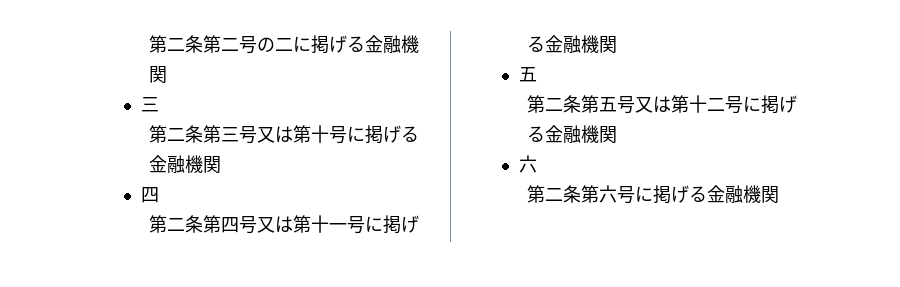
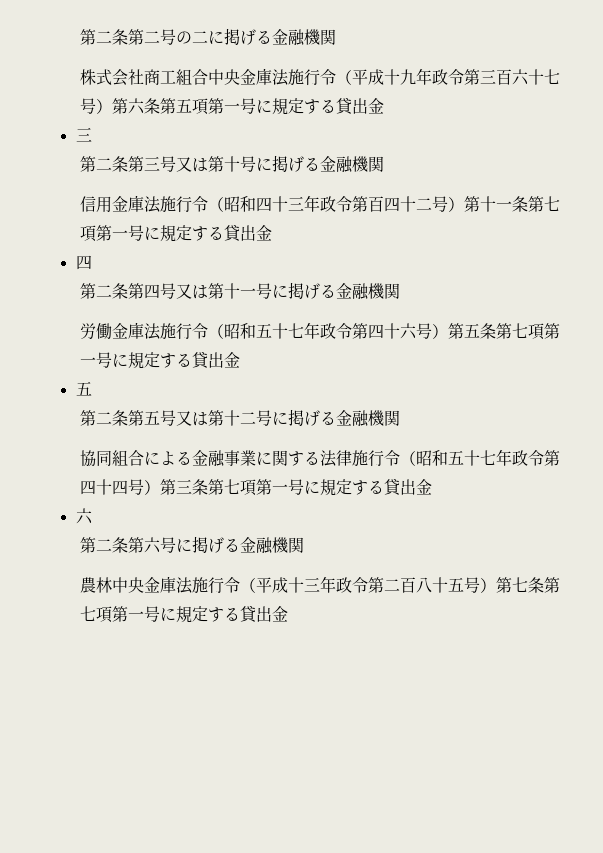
+ 株式会社商工組合中央金庫法施行令（平成十九年政令第三百六十七号）第六条第五項第一号に規定する貸出金
+ 信用金庫法施行令（昭和四十三年政令第百四十二号）第十一条第七項第一号に規定する貸出金
+ 労働金庫法施行令（昭和五十七年政令第四十六号）第五条第七項第一号に規定する貸出金
+ 協同組合による金融事業に関する法律施行令（昭和五十七年政令第四十四号）第三条第七項第一号に規定する貸出金
+ 農林中央金庫法施行令（平成十三年政令第二百八十五号）第七条第七項第一号に規定する貸出金

